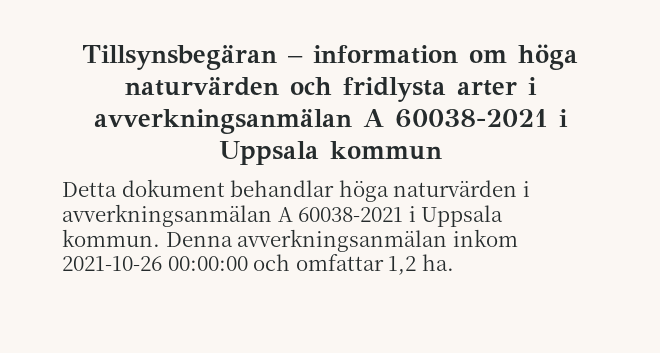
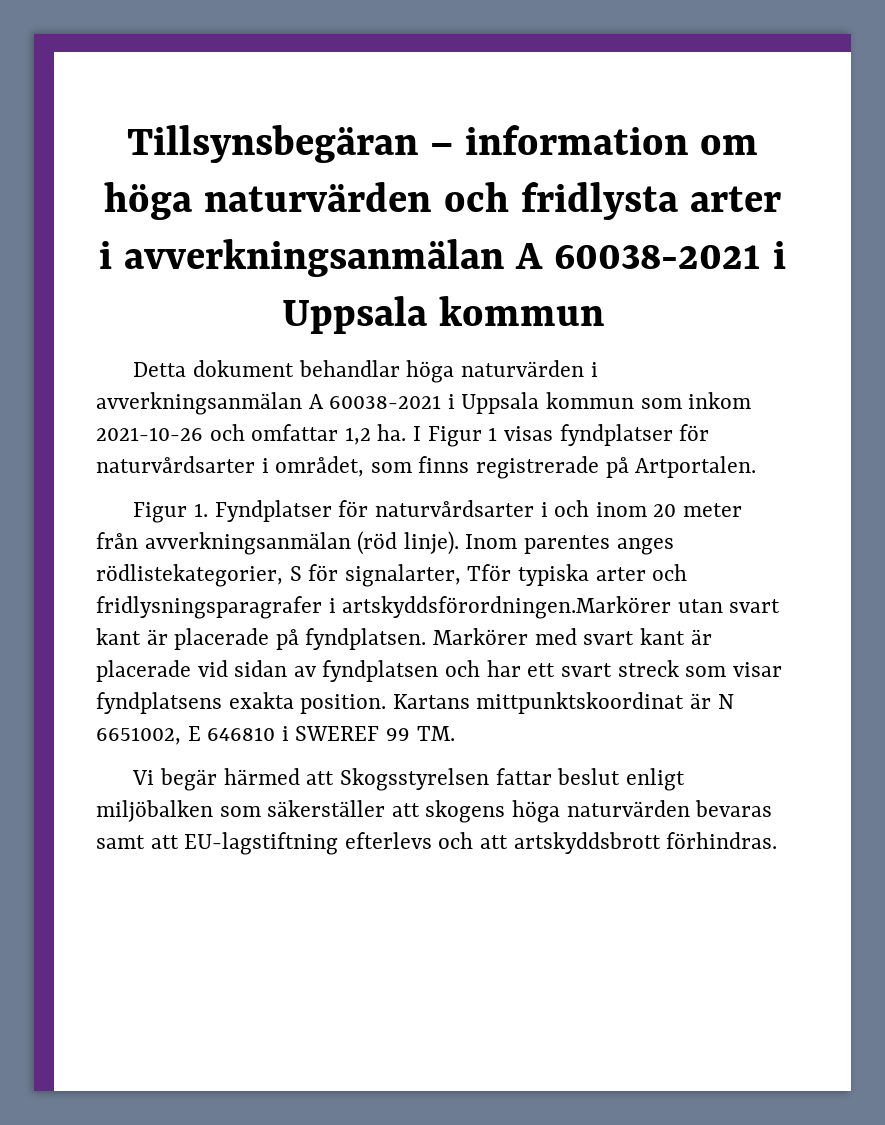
- Detta dokument behandlar höga naturvärden i avverkningsanmälan A 60038-2021 i Uppsala kommun. Denna avverkningsanmälan inkom 2021-10-26 00:00:00 och omfattar 1,2 ha.
+ Detta dokument behandlar höga naturvärden i avverkningsanmälan A 60038-2021 i Uppsala kommun som inkom 2021-10-26 och omfattar 1,2 ha.
+ I Figur 1 visas fyndplatser för naturvårdsarter i området, som finns registrerade på Artportalen.
+ Figur 1. Fyndplatser för naturvårdsarter i och inom 20 meter från avverkningsanmälan (röd linje). Inom parentes anges rödlistekategorier, S för signalarter, Tför typiska arter och fridlysningsparagrafer i artskyddsförordningen.Markörer utan svart kant är placerade på fyndplatsen. Markörer med svart kant är placerade vid sidan av fyndplatsen och har ett svart streck som visar fyndplatsens exakta position. Kartans mittpunktskoordinat är N 6651002, E 646810 i SWEREF 99 TM.
+ Vi begär härmed att Skogsstyrelsen fattar beslut enligt miljöbalken som säkerställer att skogens höga naturvärden bevaras samt att EU-lagstiftning efterlevs och att artskyddsbrott förhindras.

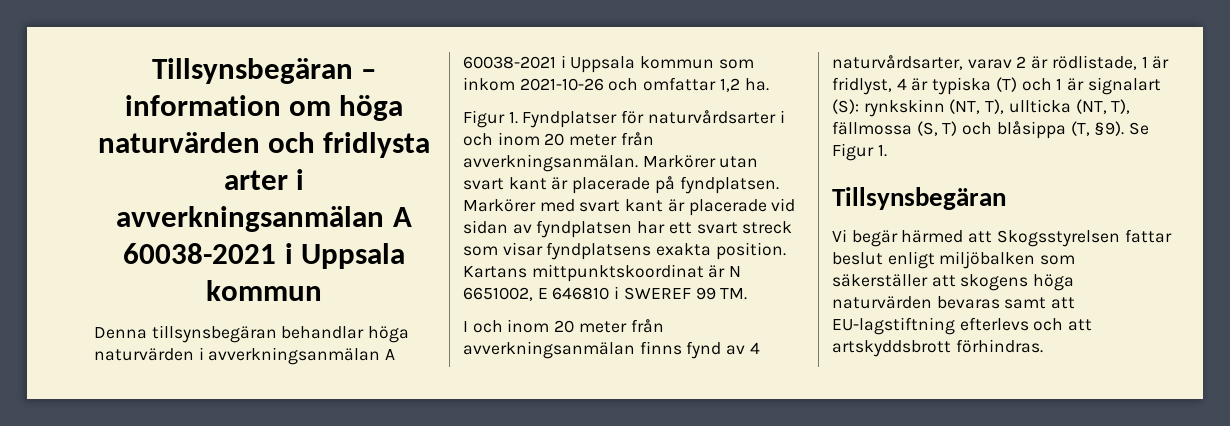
- Detta dokument behandlar höga naturvärden i avverkningsanmälan A 60038-2021 i Uppsala kommun som inkom 2021-10-26 och omfattar 1,2 ha. I Figur 1 visas fyndplatser för naturvårdsarter i området, som finns registrerade på Artportalen.
+ Denna tillsynsbegäran behandlar höga naturvärden i avverkningsanmälan A 60038-2021 i Uppsala kommun som inkom 2021-10-26 och omfattar 1,2 ha.
- Figur 1. Fyndplatser för naturvårdsarter i och inom 20 meter från avverkningsanmälan (röd linje). Inom parentes anges rödlistekategorier, S för signalarter, Tför typiska arter och fridlysningsparagrafer i artskyddsförordningen.Markörer utan svart kant är placerade på fyndplatsen.
+ Figur 1. Fyndplatser för naturvårdsarter i och inom 20 meter från avverkningsanmälan. Markörer utan svart kant är placerade på fyndplatsen.
- Markörer med svart kant är placerade vid sidan av fyndplatsen och har ett svart streck som visar fyndplatsens exakta position.
+ Markörer med svart kant är placerade vid sidan av fyndplatsen har ett svart streck som visar fyndplatsens exakta position.
+ I och inom 20 meter från avverkningsanmälan finns fynd av 4 naturvårdsarter, varav 2 är rödlistade, 1 är fridlyst, 4 är typiska (T) och 1 är signalart (S): rynkskinn (NT, T), ullticka (NT, T), fällmossa (S, T) och blåsippa (T, §9). Se Figur 1.
+ Tillsynsbegäran

